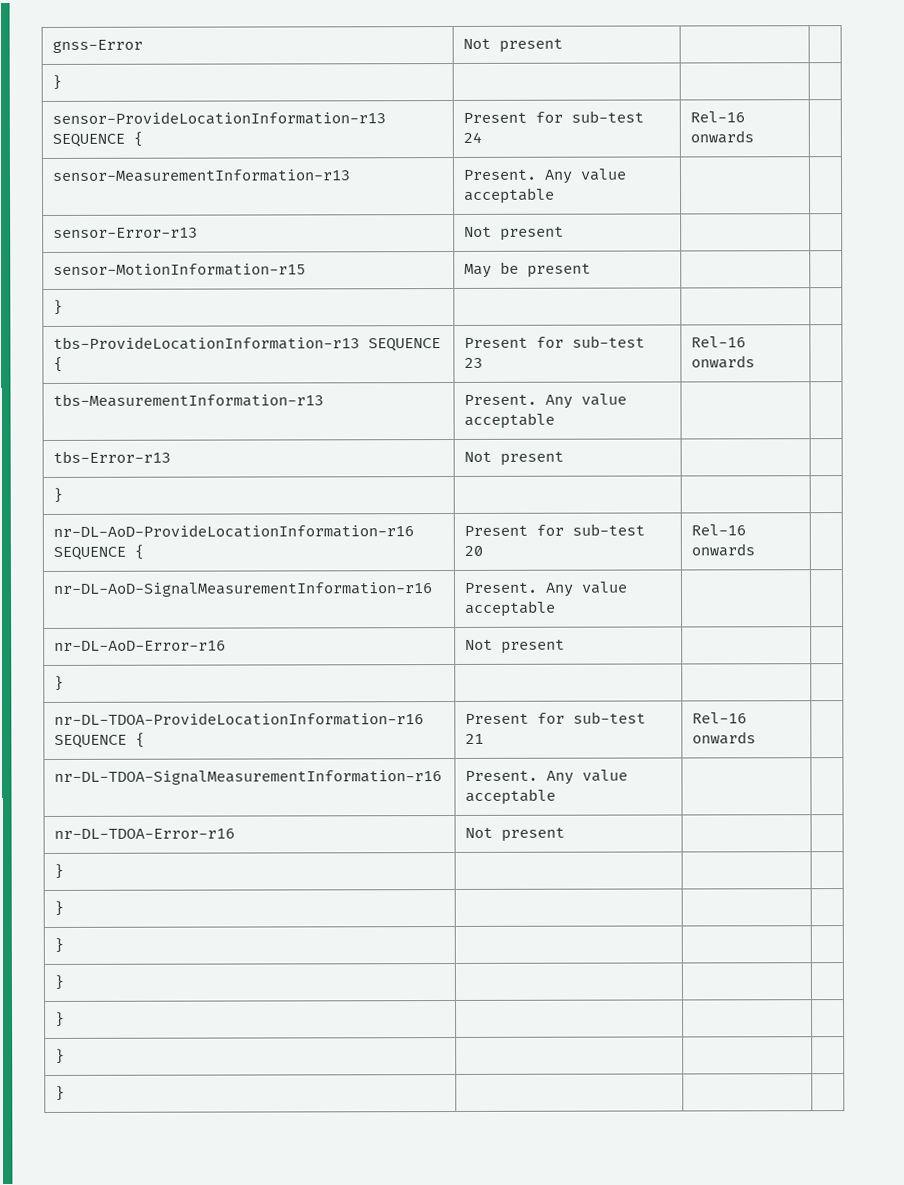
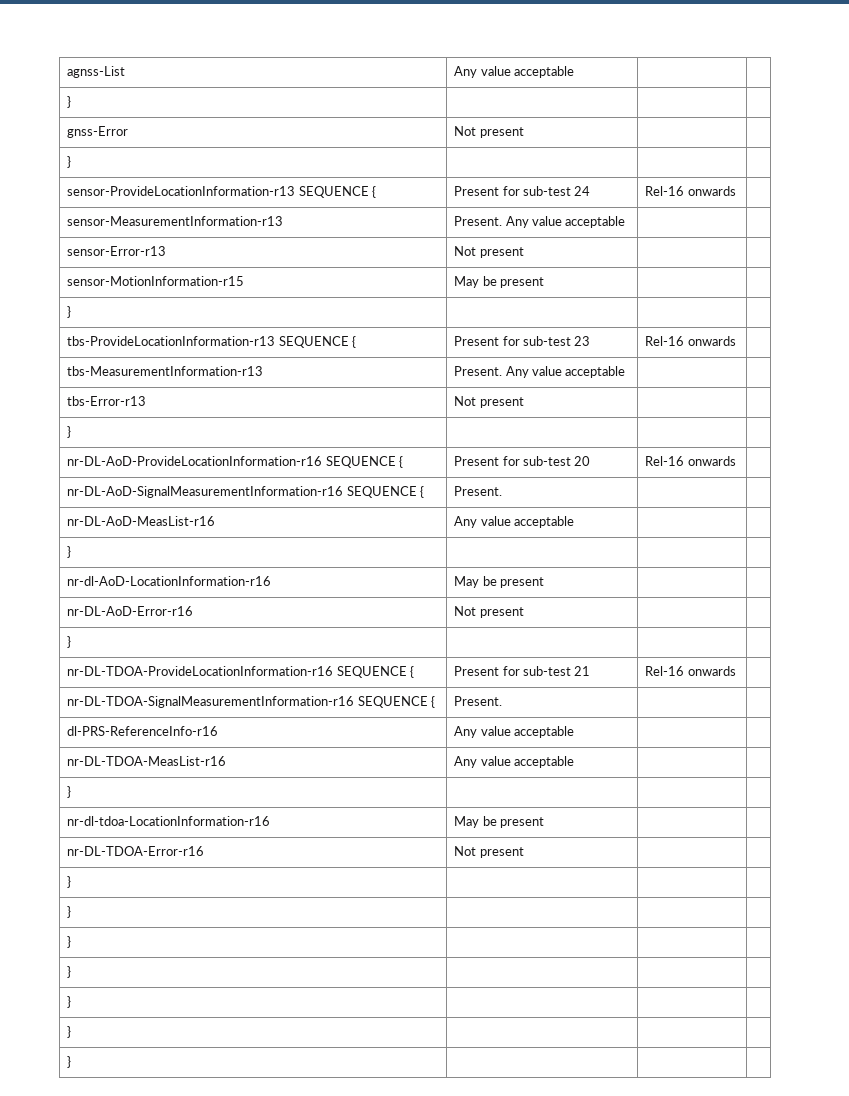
+ agnss-List | Any value acceptable | |
+ } | | |
- nr-DL-AoD-SignalMeasurementInformation-r16 | Present. Any value acceptable | |
+ nr-DL-AoD-SignalMeasurementInformation-r16 SEQUENCE { | Present. | |
+ nr-DL-AoD-MeasList-r16 | Any value acceptable | |
+ } | | |
+ nr-dl-AoD-LocationInformation-r16 | May be present | |
- nr-DL-TDOA-SignalMeasurementInformation-r16 | Present. Any value acceptable | |
+ nr-DL-TDOA-SignalMeasurementInformation-r16 SEQUENCE { | Present. | |
+ dl-PRS-ReferenceInfo-r16 | Any value acceptable | |
+ nr-DL-TDOA-MeasList-r16 | Any value acceptable | |
+ } | | |
+ nr-dl-tdoa-LocationInformation-r16 | May be present | |

